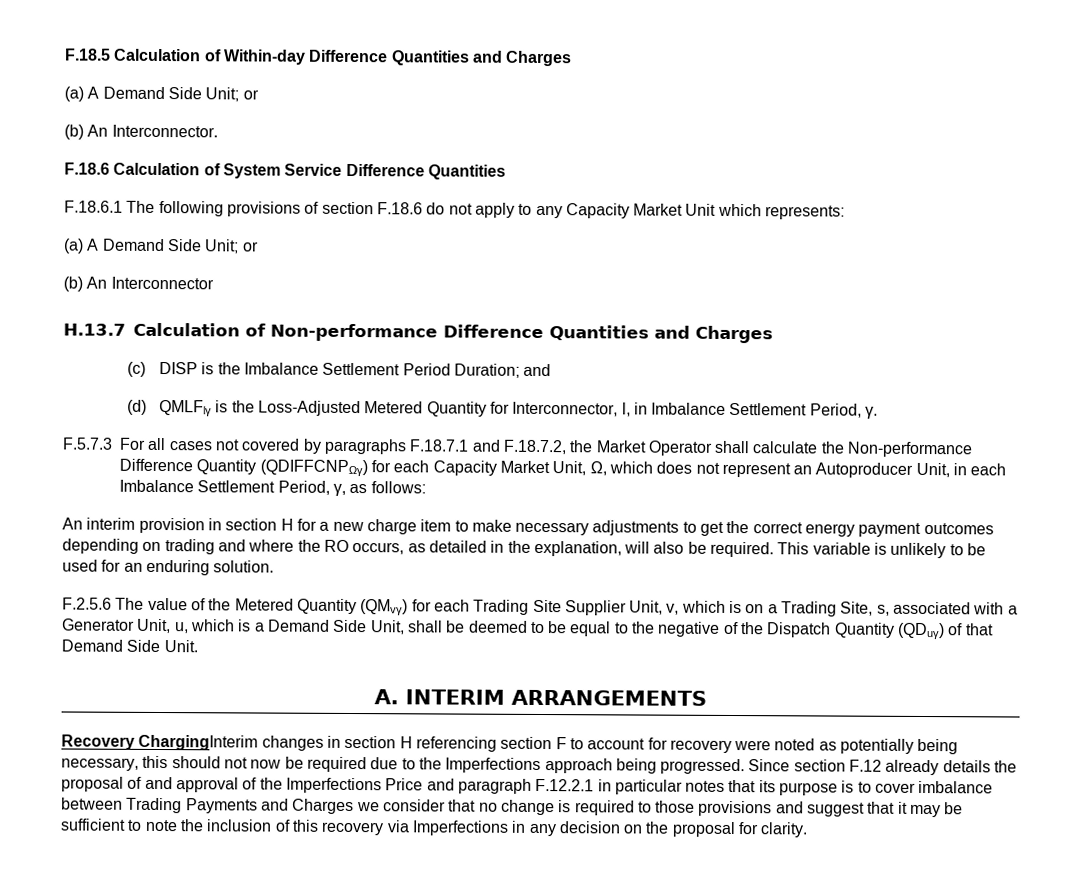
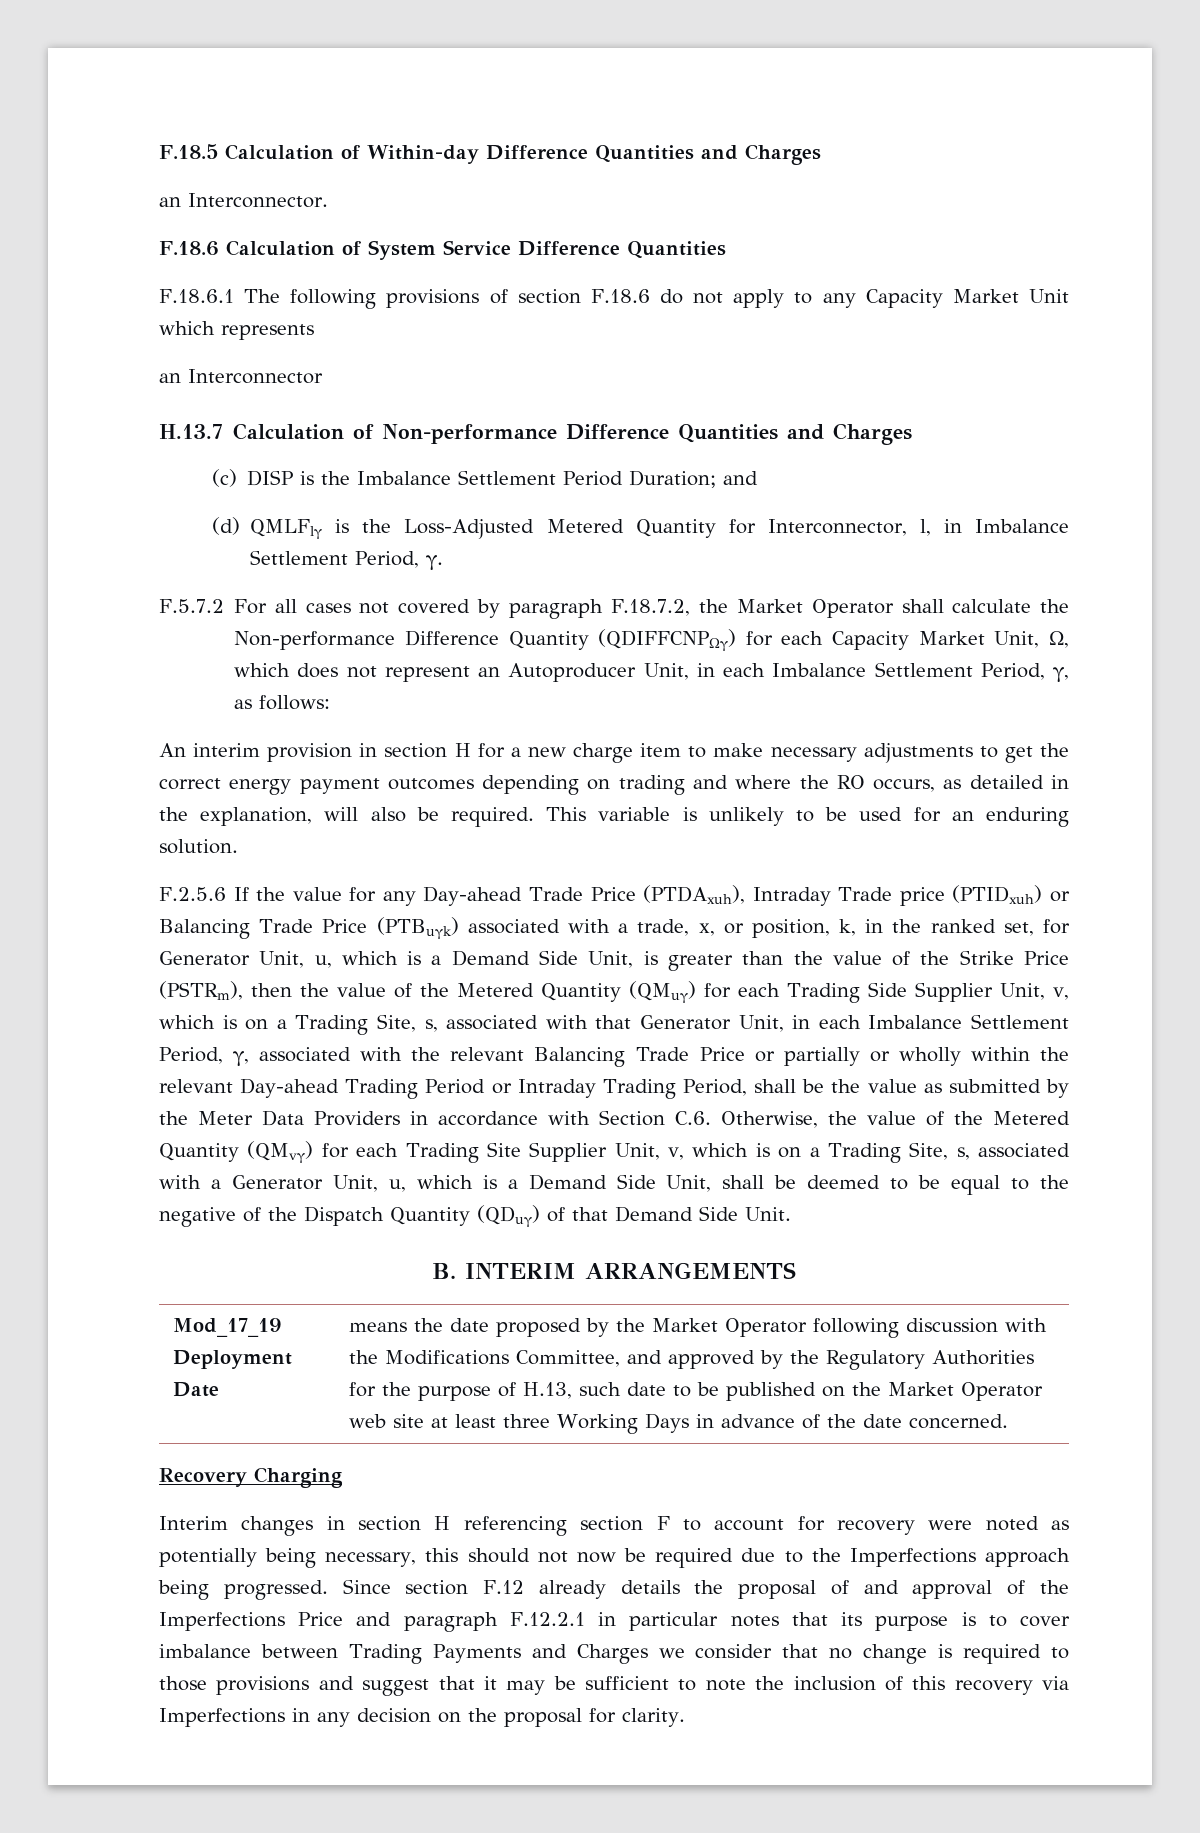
  F.18.5 Calculation of Within-day Difference Quantities and Charges
- (a) A Demand Side Unit; or
- (b) An Interconnector.
+ an Interconnector.
- F.18.6.1 The following provisions of section F.18.6 do not apply to any Capacity Market Unit which represents:
- (a) A Demand Side Unit; or
- (b) An Interconnector
+ F.18.6.1 The following provisions of section F.18.6 do not apply to any Capacity Market Unit which represents
+ an Interconnector
- F.5.7.3 For all cases not covered by paragraphs F.18.7.1 and F.18.7.2, the Market Operator shall calculate the Non-performance Difference Quantity (QDIFFCNPΩγ) for each Capacity Market Unit, Ω, which does not represent an Autoproducer Unit, in each Imbalance Settlement Period, γ, as follows:
+ F.5.7.2 For all cases not covered by paragraph F.18.7.2, the Market Operator shall calculate the Non-performance Difference Quantity (QDIFFCNPΩγ) for each Capacity Market Unit, Ω, which does not represent an Autoproducer Unit, in each Imbalance Settlement Period, γ, as follows:
- F.2.5.6 The value of the Metered Quantity (QMvγ) for each Trading Site Supplier Unit, v, which is on a Trading Site, s, associated with a Generator Unit, u, which is a Demand Side Unit, shall be deemed to be equal to the negative of the Dispatch Quantity (QDuγ) of that Demand Side Unit.
+ F.2.5.6 If the value for any Day-ahead Trade Price (PTDAxuh), Intraday Trade price (PTIDxuh) or Balancing Trade Price (PTBuγk) associated with a trade, x, or position, k, in the ranked set, for Generator Unit, u, which is a Demand Side Unit, is greater than the value of the Strike Price (PSTRm), then the value of the Metered Quantity (QMuγ) for each Trading Side Supplier Unit, v, which is on a Trading Site, s, associated with that Generator Unit, in each Imbalance Settlement Period, γ, associated with the relevant Balancing Trade Price or partially or wholly within the relevant Day-ahead Trading Period or Intraday Trading Period, shall be the value as submitted by the Meter Data Providers in accordance with Section C.6. Otherwise, the value of the Metered Quantity (QMvγ) for each Trading Site Supplier Unit, v, which is on a Trading Site, s, associated with a Generator Unit, u, which is a Demand Side Unit, shall be deemed to be equal to the negative of the Dispatch Quantity (QDuγ) of that Demand Side Unit.
- A. INTERIM ARRANGEMENTS
+ B. INTERIM ARRANGEMENTS
+ Mod_17_19 Deployment Date | means the date proposed by the Market Operator following discussion with the Modifications Committee, and approved by the Regulatory Authorities for the purpose of H.13, such date to be published on the Market Operator web site at least three Working Days in advance of the date concerned.
- Recovery ChargingInterim changes in section H referencing section F to account for recovery were noted as potentially being necessary, this should not now be required due to the Imperfections approach being progressed.
+ Recovery Charging
+ Interim changes in section H referencing section F to account for recovery were noted as potentially being necessary, this should not now be required due to the Imperfections approach being progressed.

